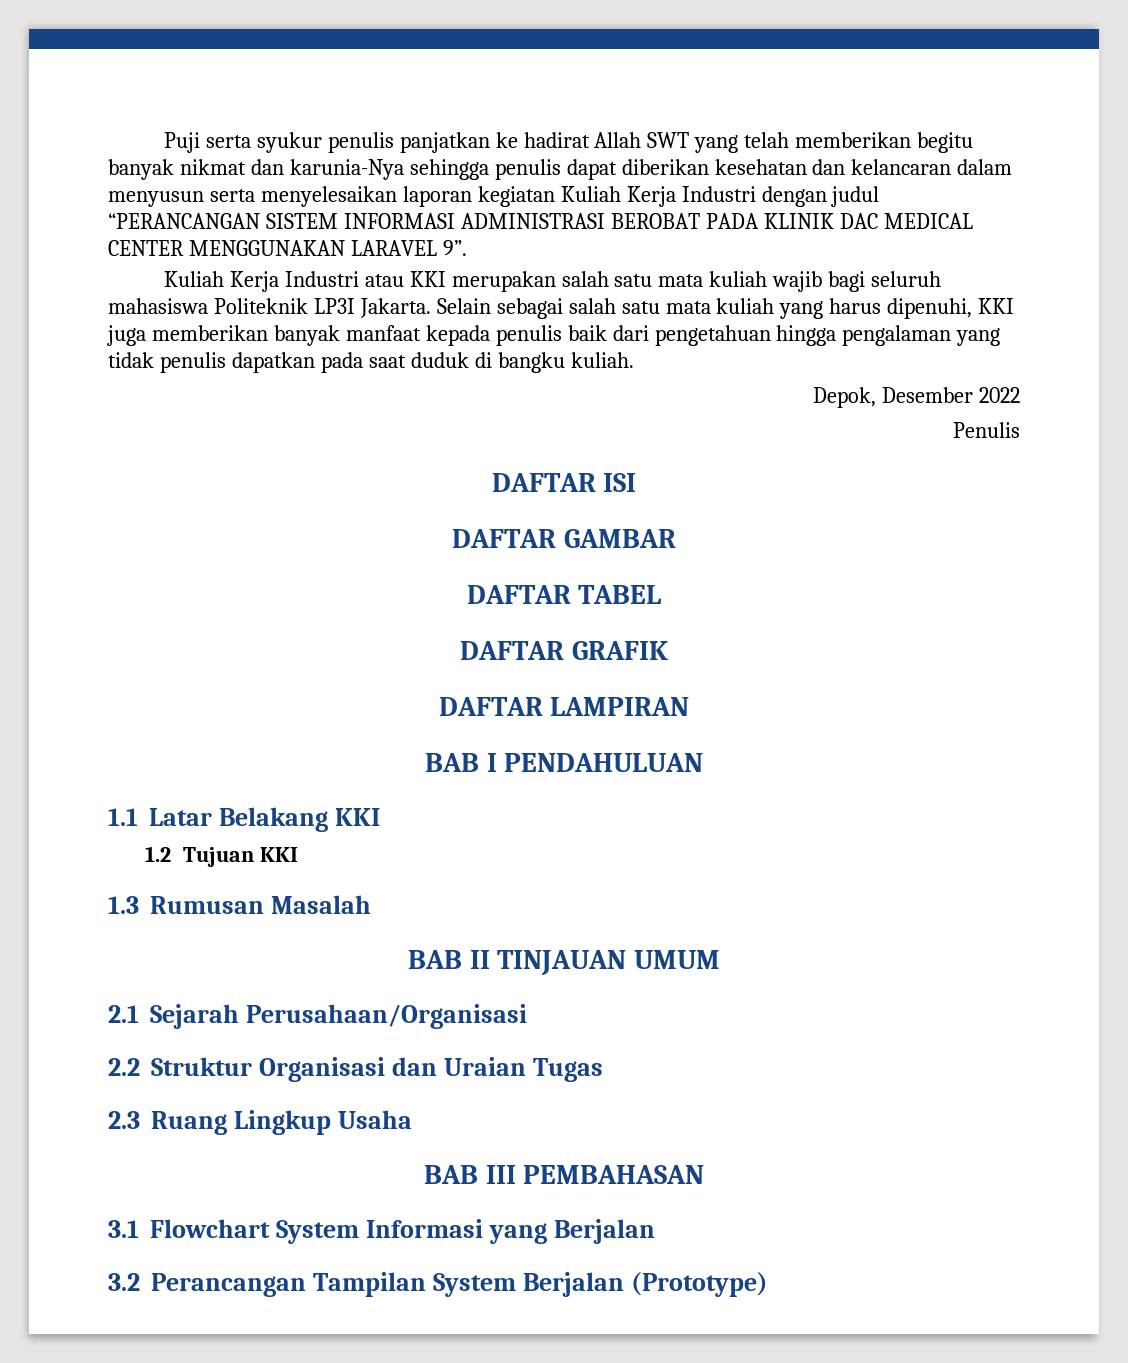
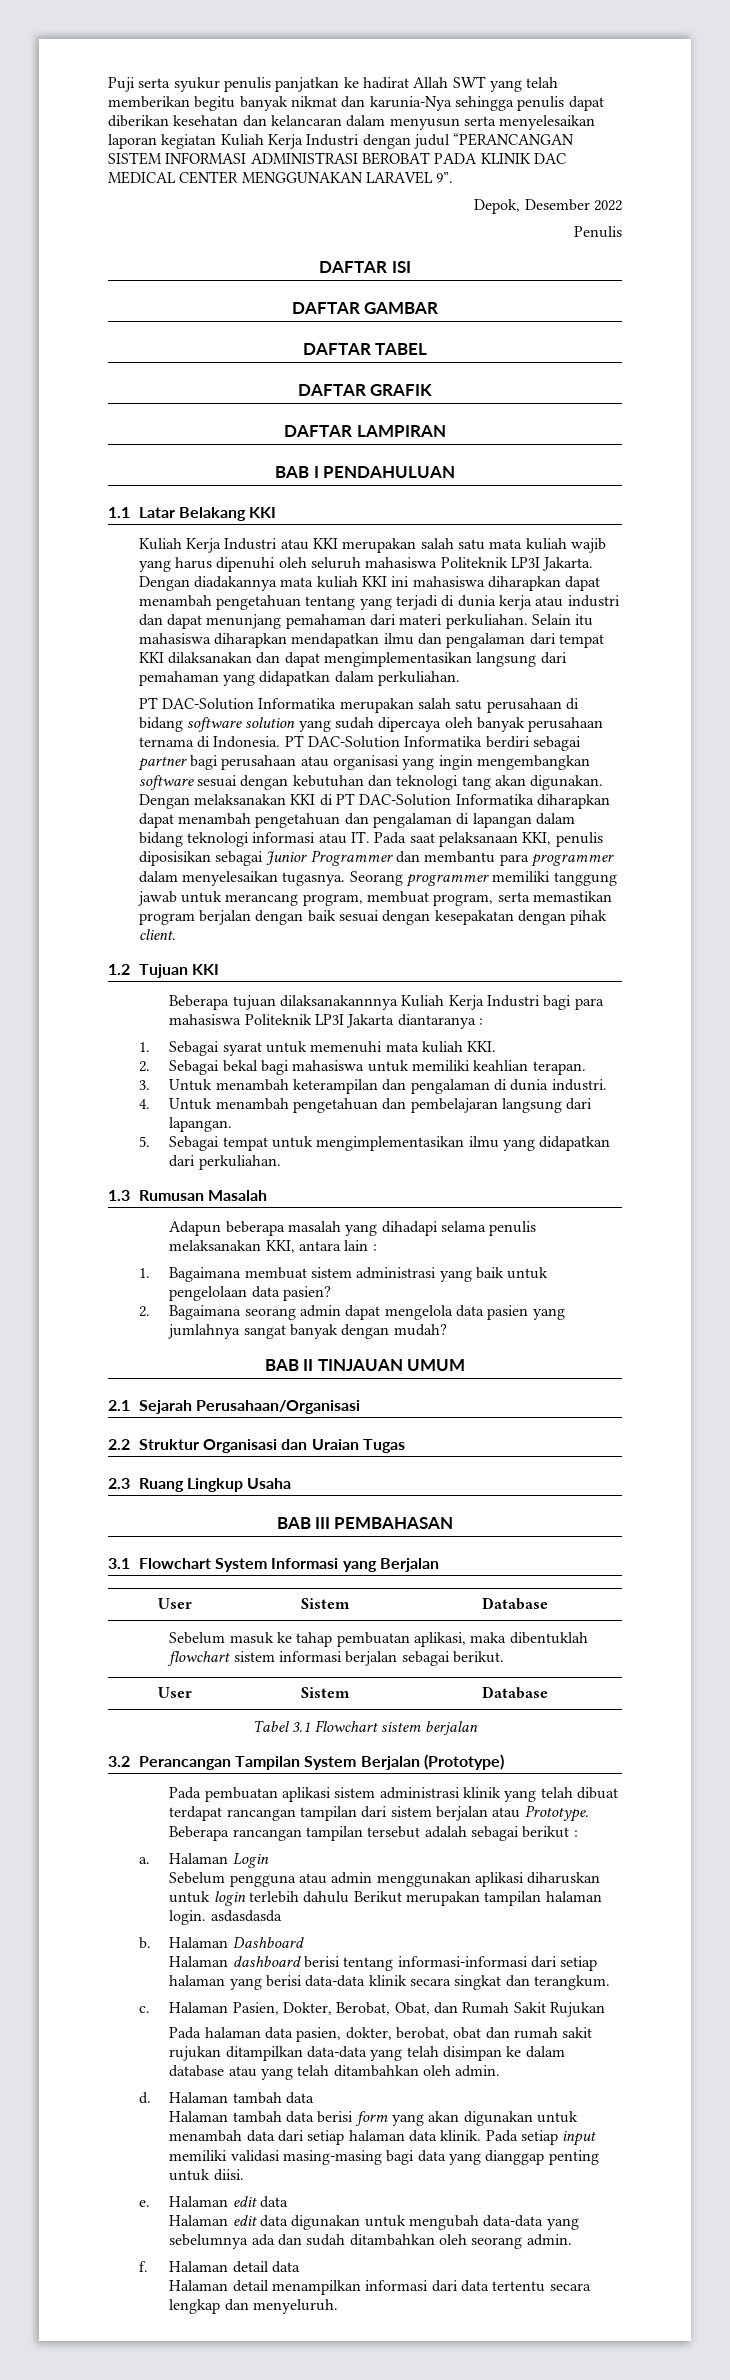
- Kuliah Kerja Industri atau KKI merupakan salah satu mata kuliah wajib bagi seluruh mahasiswa Politeknik LP3I Jakarta. Selain sebagai salah satu mata kuliah yang harus dipenuhi, KKI juga memberikan banyak manfaat kepada penulis baik dari pengetahuan hingga pengalaman yang tidak penulis dapatkan pada saat duduk di bangku kuliah.
+ Kuliah Kerja Industri atau KKI merupakan salah satu mata kuliah wajib yang harus dipenuhi oleh seluruh mahasiswa Politeknik LP3I Jakarta. Dengan diadakannya mata kuliah KKI ini mahasiswa diharapkan dapat menambah pengetahuan tentang yang terjadi di dunia kerja atau industri dan dapat menunjang pemahaman dari materi perkuliahan. Selain itu mahasiswa diharapkan mendapatkan ilmu dan pengalaman dari tempat KKI dilaksanakan dan dapat mengimplementasikan langsung dari pemahaman yang didapatkan dalam perkuliahan.
+ PT DAC-Solution Informatika merupakan salah satu perusahaan di bidang software solution yang sudah dipercaya oleh banyak perusahaan ternama di Indonesia. PT DAC-Solution Informatika berdiri sebagai partner bagi perusahaan atau organisasi yang ingin mengembangkan software sesuai dengan kebutuhan dan teknologi tang akan digunakan. Dengan melaksanakan KKI di PT DAC-Solution Informatika diharapkan dapat menambah pengetahuan dan pengalaman di lapangan dalam bidang teknologi informasi atau IT. Pada saat pelaksanaan KKI, penulis diposisikan sebagai Junior Programmer dan membantu para programmer dalam menyelesaikan tugasnya. Seorang programmer memiliki tanggung jawab untuk merancang program, membuat program, serta memastikan program berjalan dengan baik sesuai dengan kesepakatan dengan pihak client.
  1.2 Tujuan KKI
+ Beberapa tujuan dilaksanakannnya Kuliah Kerja Industri bagi para mahasiswa Politeknik LP3I Jakarta diantaranya :
+ 1. Sebagai syarat untuk memenuhi mata kuliah KKI.
+ 2. Sebagai bekal bagi mahasiswa untuk memiliki keahlian terapan.
+ 3. Untuk menambah keterampilan dan pengalaman di dunia industri.
+ 4. Untuk menambah pengetahuan dan pembelajaran langsung dari lapangan.
+ 5. Sebagai tempat untuk mengimplementasikan ilmu yang didapatkan dari perkuliahan.
  1.3 Rumusan Masalah
+ Adapun beberapa masalah yang dihadapi selama penulis melaksanakan KKI, antara lain :
+ 1. Bagaimana membuat sistem administrasi yang baik untuk pengelolaan data pasien?
+ 2. Bagaimana seorang admin dapat mengelola data pasien yang jumlahnya sangat banyak dengan mudah?
  3.1 Flowchart System Informasi yang Berjalan
+ User | Sistem | Database
+ Sebelum masuk ke tahap pembuatan aplikasi, maka dibentuklah flowchart sistem informasi berjalan sebagai berikut.
+ User | Sistem | Database
+ Tabel 3.1 Flowchart sistem berjalan
+ Pada pembuatan aplikasi sistem administrasi klinik yang telah dibuat terdapat rancangan tampilan dari sistem berjalan atau Prototype. Beberapa rancangan tampilan tersebut adalah sebagai berikut :
+ a. Halaman Login
+ Sebelum pengguna atau admin menggunakan aplikasi diharuskan untuk login terlebih dahulu Berikut merupakan tampilan halaman login. asdasdasda
+ b. Halaman Dashboard
+ Halaman dashboard berisi tentang informasi-informasi dari setiap halaman yang berisi data-data klinik secara singkat dan terangkum.
+ c. Halaman Pasien, Dokter, Berobat, Obat, dan Rumah Sakit Rujukan
+ Pada halaman data pasien, dokter, berobat, obat dan rumah sakit rujukan ditampilkan data-data yang telah disimpan ke dalam database atau yang telah ditambahkan oleh admin.
+ d. Halaman tambah data
+ Halaman tambah data berisi form yang akan digunakan untuk menambah data dari setiap halaman data klinik. Pada setiap input memiliki validasi masing-masing bagi data yang dianggap penting untuk diisi.
+ e. Halaman edit data
+ Halaman edit data digunakan untuk mengubah data-data yang sebelumnya ada dan sudah ditambahkan oleh seorang admin.
+ f. Halaman detail data
+ Halaman detail menampilkan informasi dari data tertentu secara lengkap dan menyeluruh.

